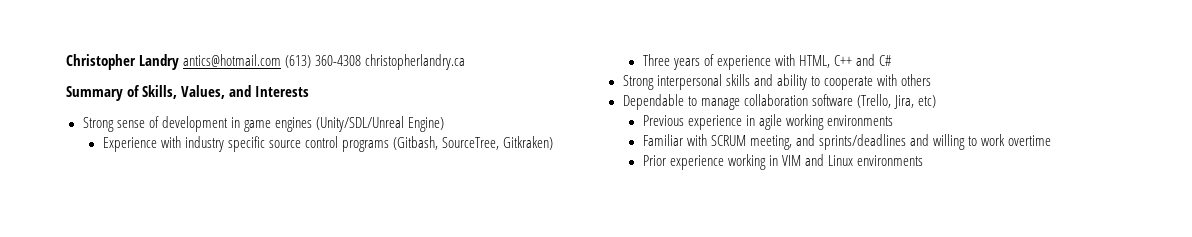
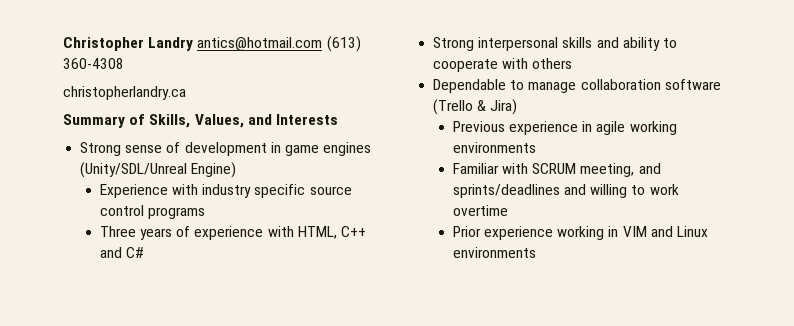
- Christopher Landry antics@hotmail.com (613) 360-4308 christopherlandry.ca
+ Christopher Landry antics@hotmail.com (613) 360-4308
+ christopherlandry.ca
- Experience with industry specific source control programs (Gitbash, SourceTree, Gitkraken)
+ Experience with industry specific source control programs
- Dependable to manage collaboration software (Trello, Jira, etc)
+ Dependable to manage collaboration software (Trello & Jira)

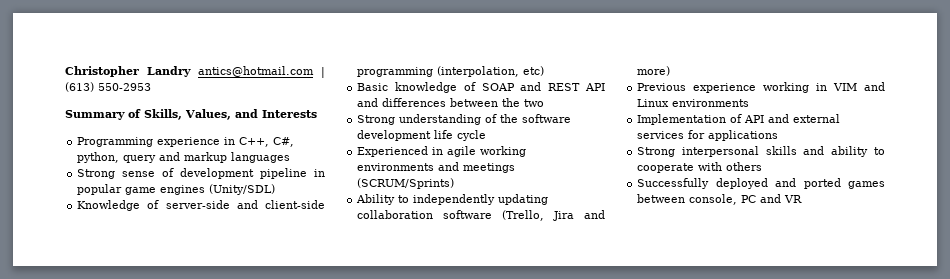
- Christopher Landry antics@hotmail.com (613) 360-4308
- christopherlandry.ca
+ Christopher Landry antics@hotmail.com | (613) 550-2953
- Strong sense of development in game engines (Unity/SDL/Unreal Engine)
- Experience with industry specific source control programs
- Three years of experience with HTML, C++ and C#
+ Programming experience in C++, C#, python, query and markup languages
+ Strong sense of development pipeline in popular game engines (Unity/SDL)
+ Knowledge of server-side and client-side programming (interpolation, etc)
+ Basic knowledge of SOAP and REST API and differences between the two
+ Strong understanding of the software development life cycle
+ Experienced in agile working environments and meetings (SCRUM/Sprints)
+ Ability to independently updating collaboration software (Trello, Jira and more)
+ Previous experience working in VIM and Linux environments
+ Implementation of API and external services for applications
- Dependable to manage collaboration software (Trello & Jira)
- Previous experience in agile working environments
- Familiar with SCRUM meeting, and sprints/deadlines and willing to work overtime
- Prior experience working in VIM and Linux environments
+ Successfully deployed and ported games between console, PC and VR

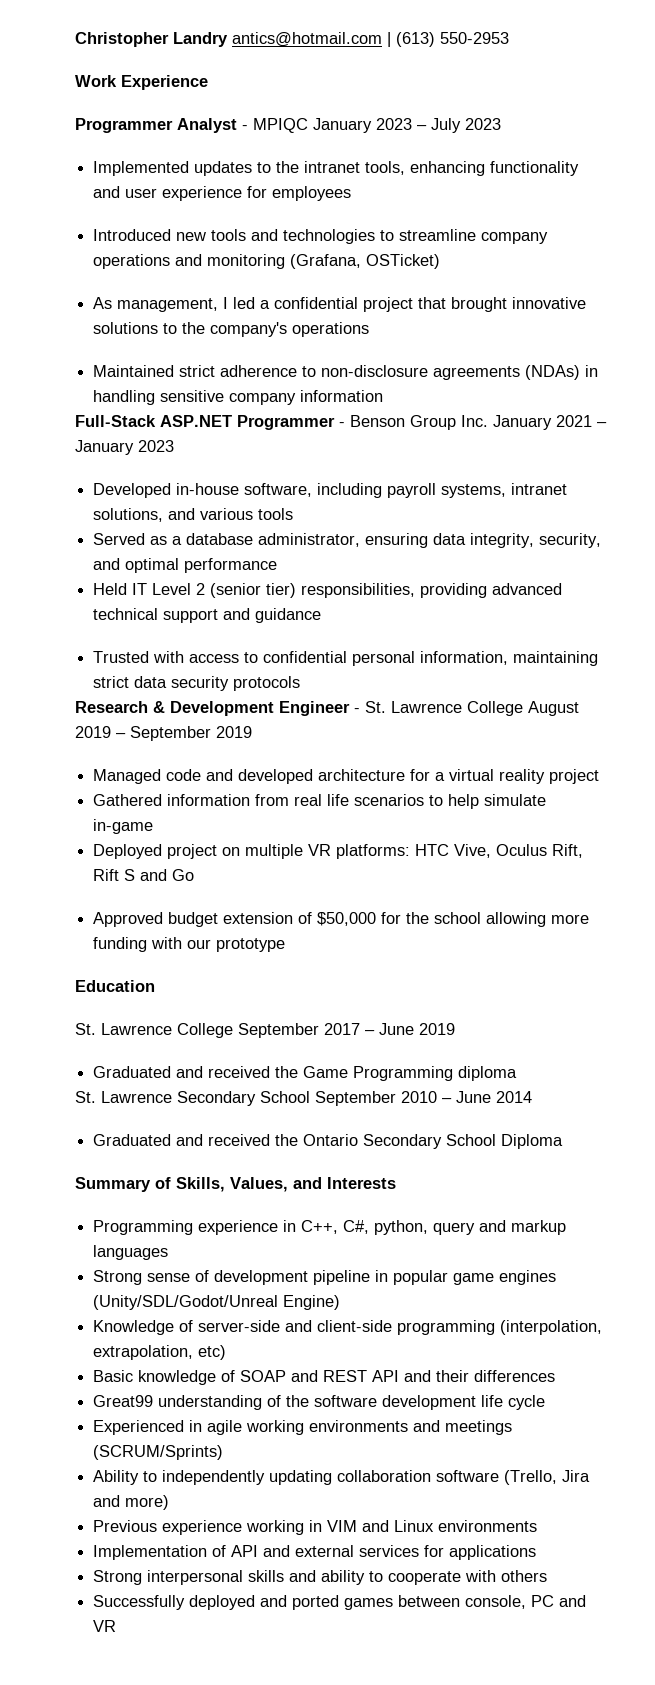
+ Work Experience
+ Programmer Analyst - MPIQC January 2023 – July 2023
+ Implemented updates to the intranet tools, enhancing functionality and user experience for employees
+ Introduced new tools and technologies to streamline company operations and monitoring (Grafana, OSTicket)
+ As management, I led a confidential project that brought innovative solutions to the company's operations
+ Maintained strict adherence to non-disclosure agreements (NDAs) in handling sensitive company information
+ Full-Stack ASP.NET Programmer - Benson Group Inc. January 2021 – January 2023
+ Developed in-house software, including payroll systems, intranet solutions, and various tools
+ Served as a database administrator, ensuring data integrity, security, and optimal performance
+ Held IT Level 2 (senior tier) responsibilities, providing advanced technical support and guidance
+ Trusted with access to confidential personal information, maintaining strict data security protocols
+ Research & Development Engineer - St. Lawrence College August 2019 – September 2019
+ Managed code and developed architecture for a virtual reality project
+ Gathered information from real life scenarios to help simulate in-game
+ Deployed project on multiple VR platforms: HTC Vive, Oculus Rift, Rift S and Go
+ Approved budget extension of $50,000 for the school allowing more funding with our prototype
+ Education
+ St. Lawrence College September 2017 – June 2019
+ Graduated and received the Game Programming diploma
+ St. Lawrence Secondary School September 2010 – June 2014
+ Graduated and received the Ontario Secondary School Diploma
- Strong sense of development pipeline in popular game engines (Unity/SDL)
+ Strong sense of development pipeline in popular game engines (Unity/SDL/Godot/Unreal Engine)
- Knowledge of server-side and client-side programming (interpolation, etc)
+ Knowledge of server-side and client-side programming (interpolation, extrapolation, etc)
- Basic knowledge of SOAP and REST API and differences between the two
- Strong understanding of the software development life cycle
+ Basic knowledge of SOAP and REST API and their differences
+ Great99 understanding of the software development life cycle

